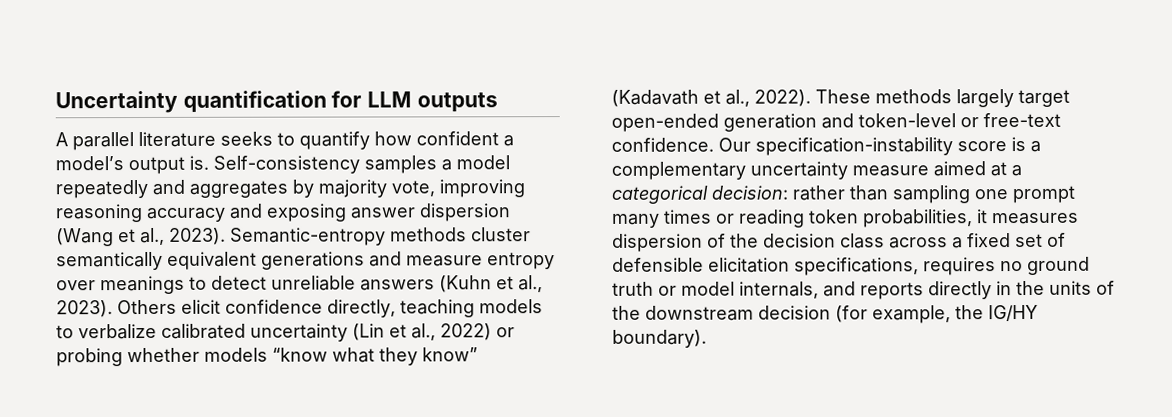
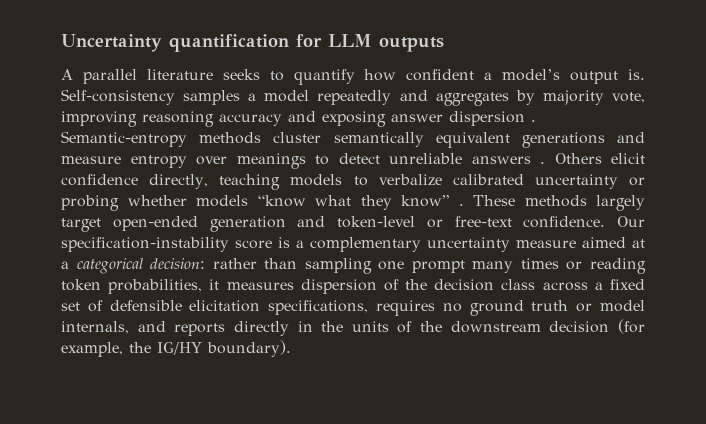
- Self-consistency samples a model repeatedly and aggregates by majority vote, improving reasoning accuracy and exposing answer dispersion (Wang et al., 2023).
+ Self-consistency samples a model repeatedly and aggregates by majority vote, improving reasoning accuracy and exposing answer dispersion .
- Semantic-entropy methods cluster semantically equivalent generations and measure entropy over meanings to detect unreliable answers (Kuhn et al., 2023).
+ Semantic-entropy methods cluster semantically equivalent generations and measure entropy over meanings to detect unreliable answers .
- Others elicit confidence directly, teaching models to verbalize calibrated uncertainty (Lin et al., 2022) or probing whether models “know what they know” (Kadavath et al., 2022).
+ Others elicit confidence directly, teaching models to verbalize calibrated uncertainty or probing whether models “know what they know” .

